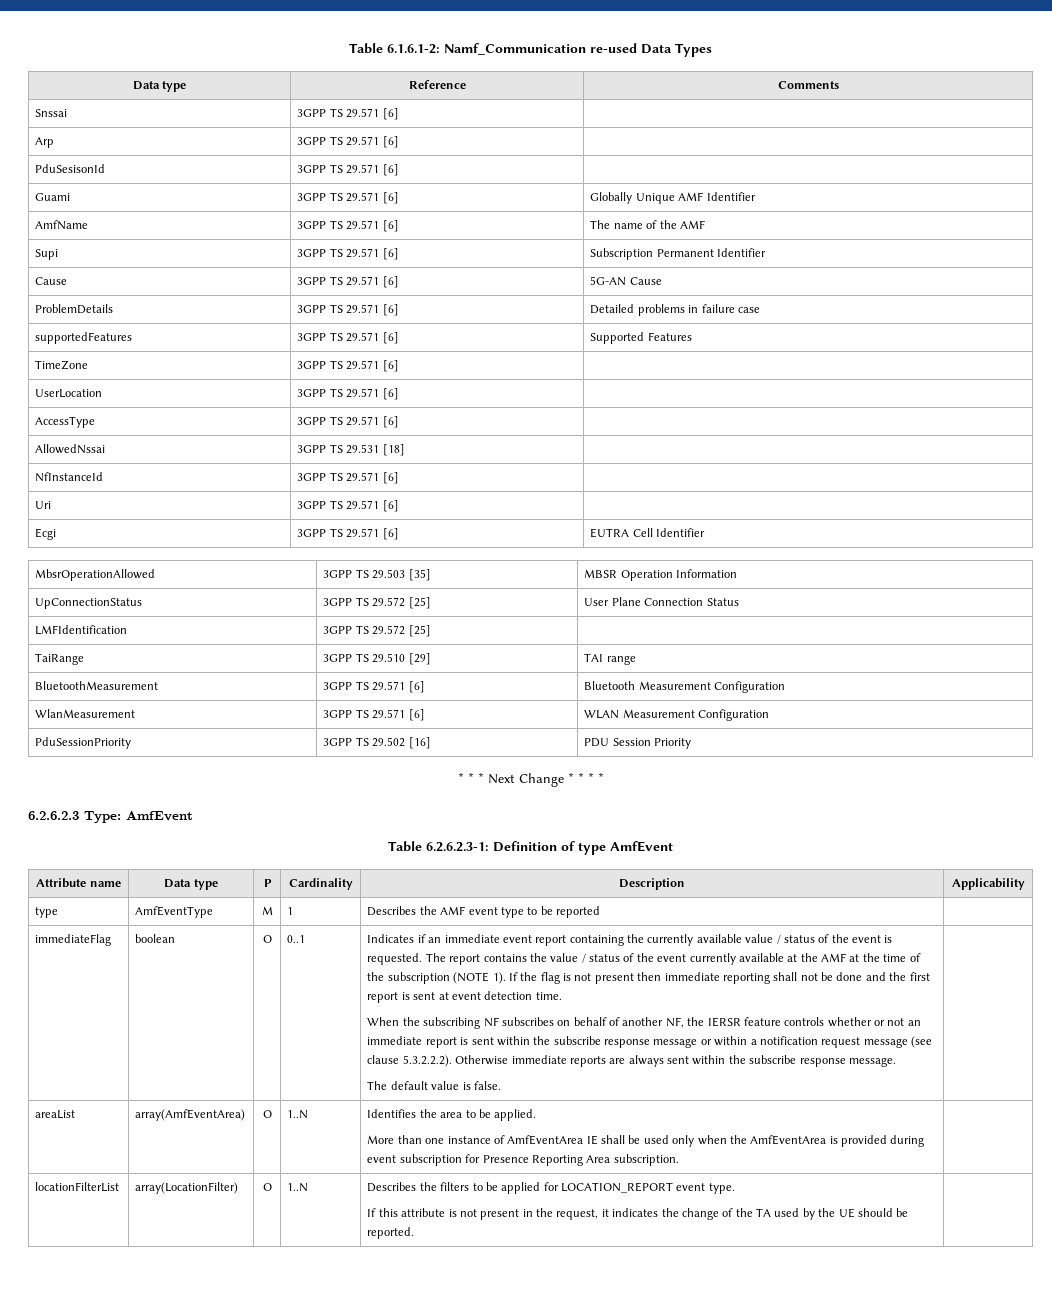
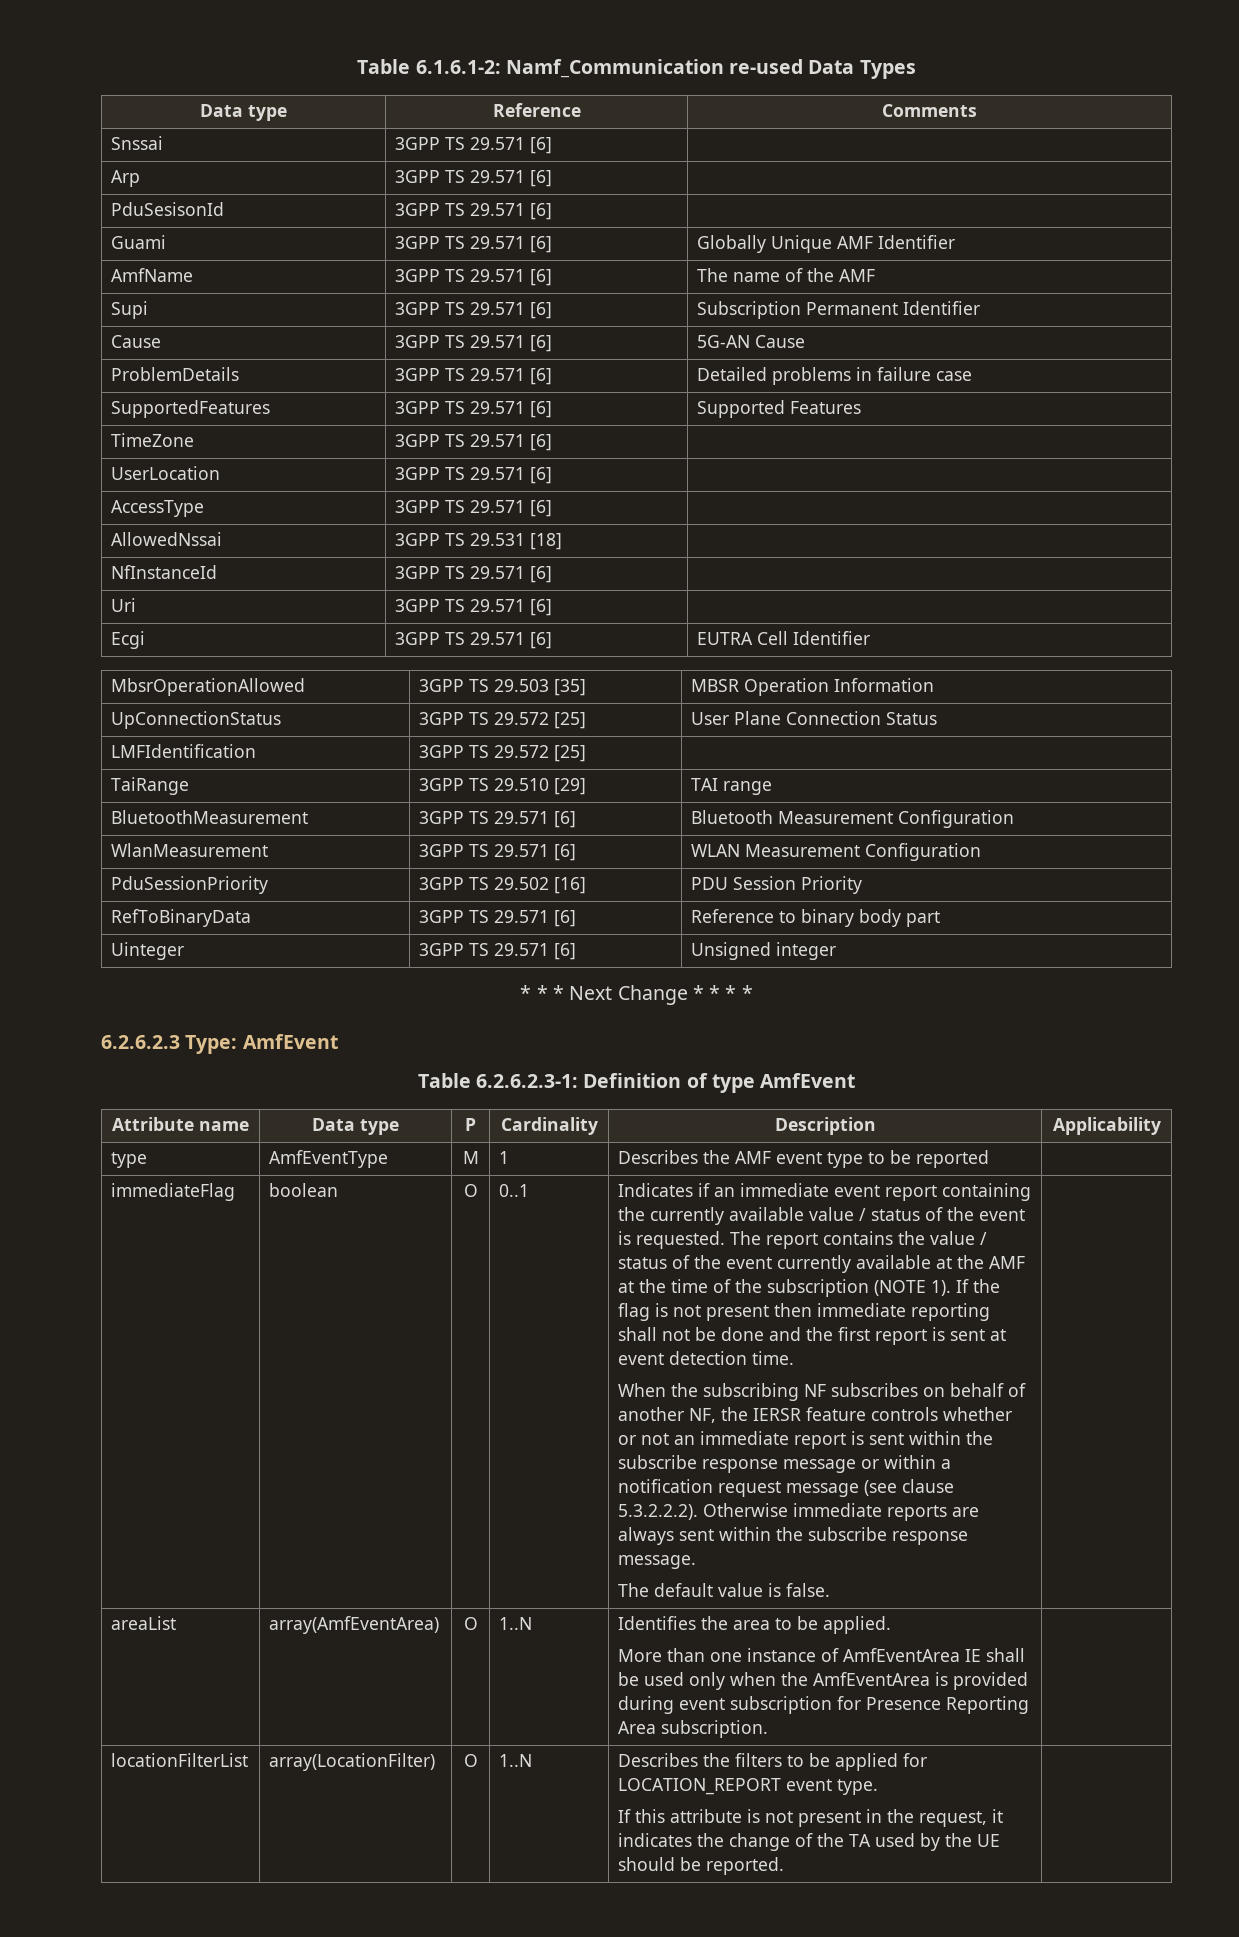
- supportedFeatures | 3GPP TS 29.571 [6] | Supported Features
+ SupportedFeatures | 3GPP TS 29.571 [6] | Supported Features
+ RefToBinaryData | 3GPP TS 29.571 [6] | Reference to binary body part
+ Uinteger | 3GPP TS 29.571 [6] | Unsigned integer

